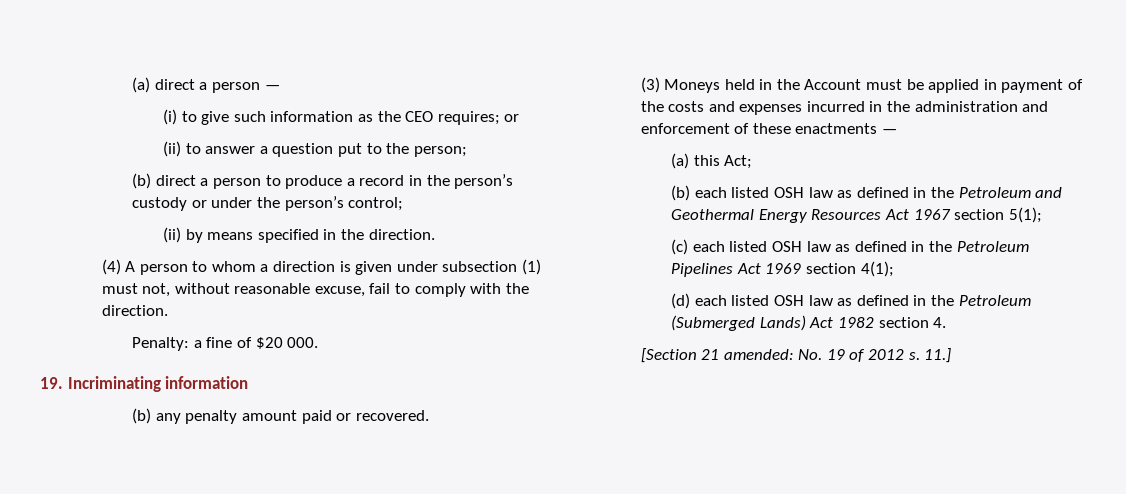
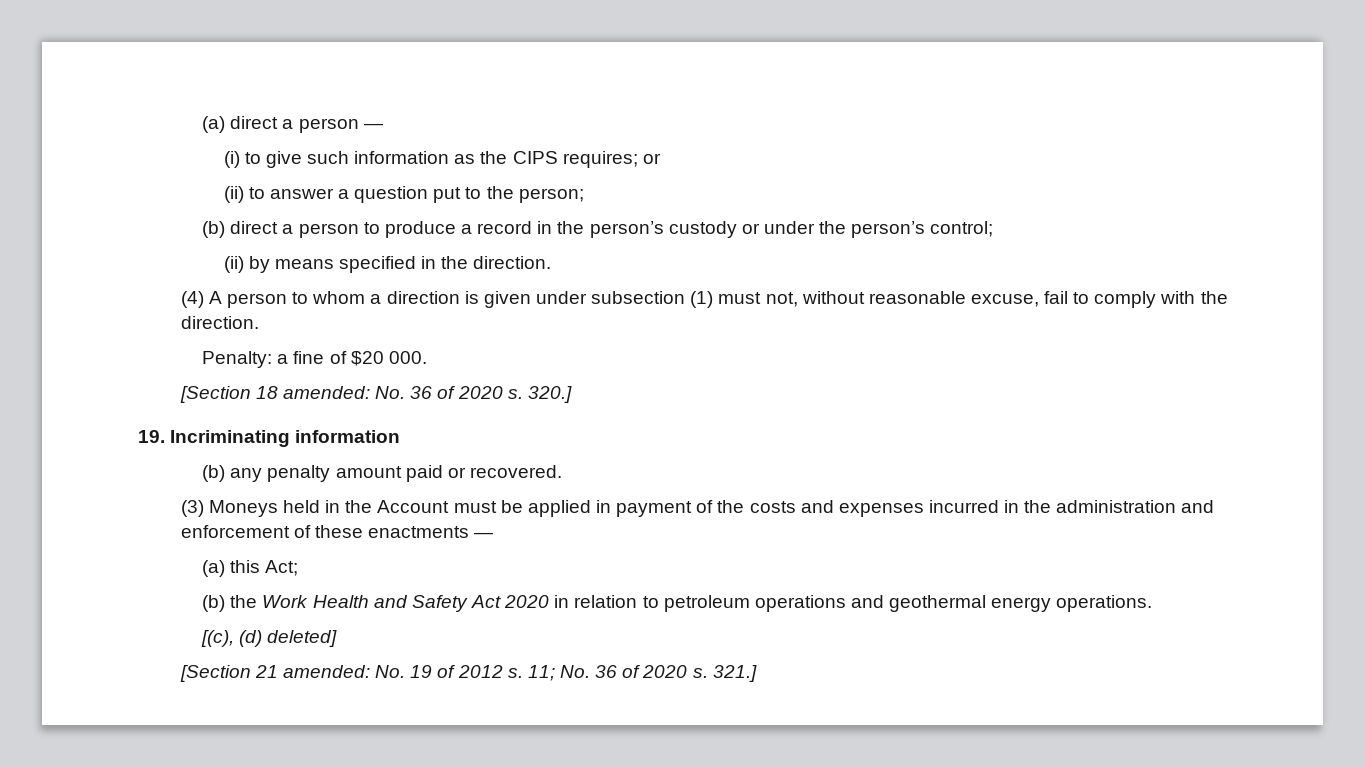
- (i) to give such information as the CEO requires; or
+ (i) to give such information as the CIPS requires; or
+ [Section 18 amended: No. 36 of 2020 s. 320.]
- (b) each listed OSH law as defined in the Petroleum and Geothermal Energy Resources Act 1967 section 5(1);
- (c) each listed OSH law as defined in the Petroleum Pipelines Act 1969 section 4(1);
- (d) each listed OSH law as defined in the Petroleum (Submerged Lands) Act 1982 section 4.
+ (b) the Work Health and Safety Act 2020 in relation to petroleum operations and geothermal energy operations.
+ [(c), (d) deleted]
- 11.]
+ 11; No. 36 of 2020 s. 321.]

